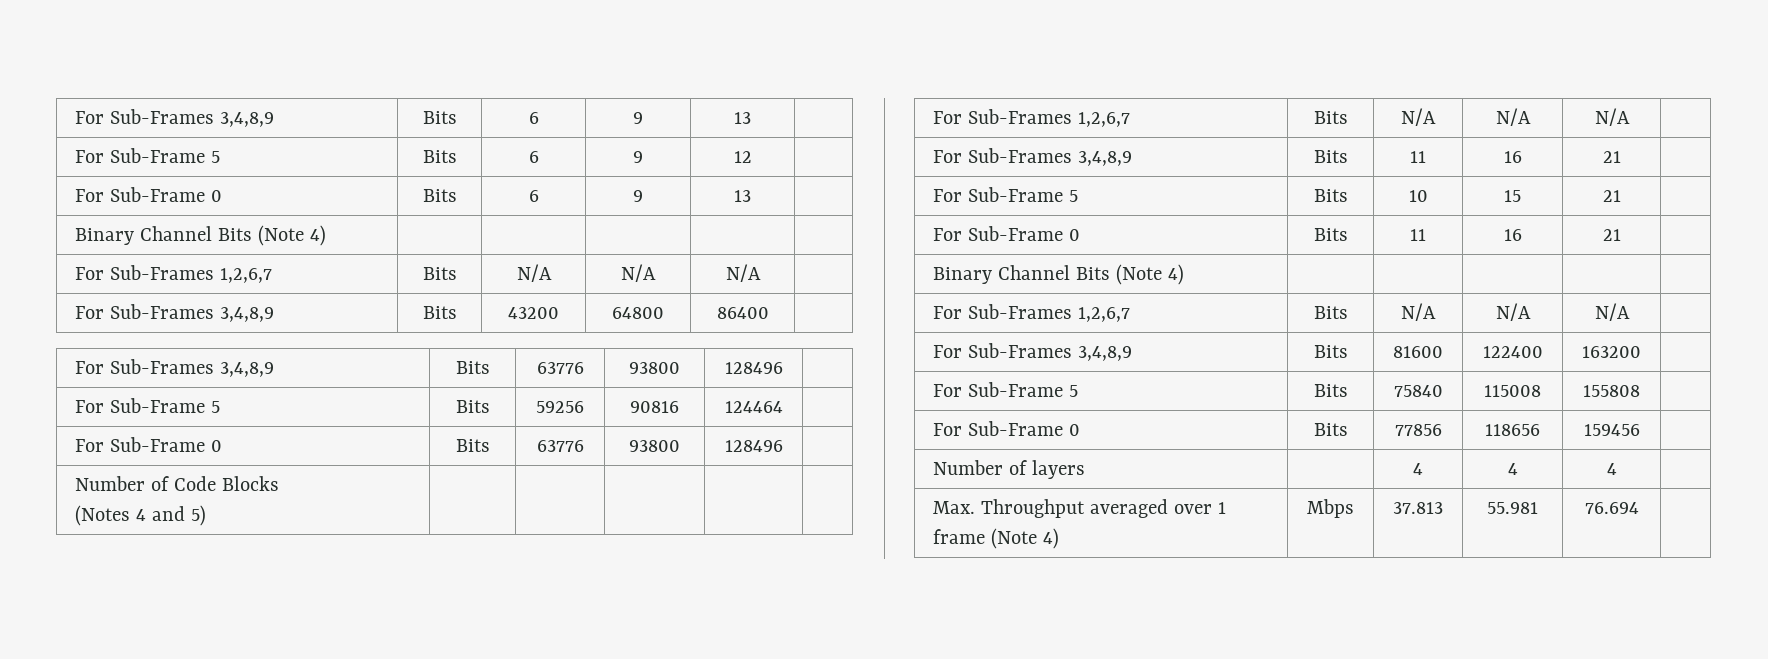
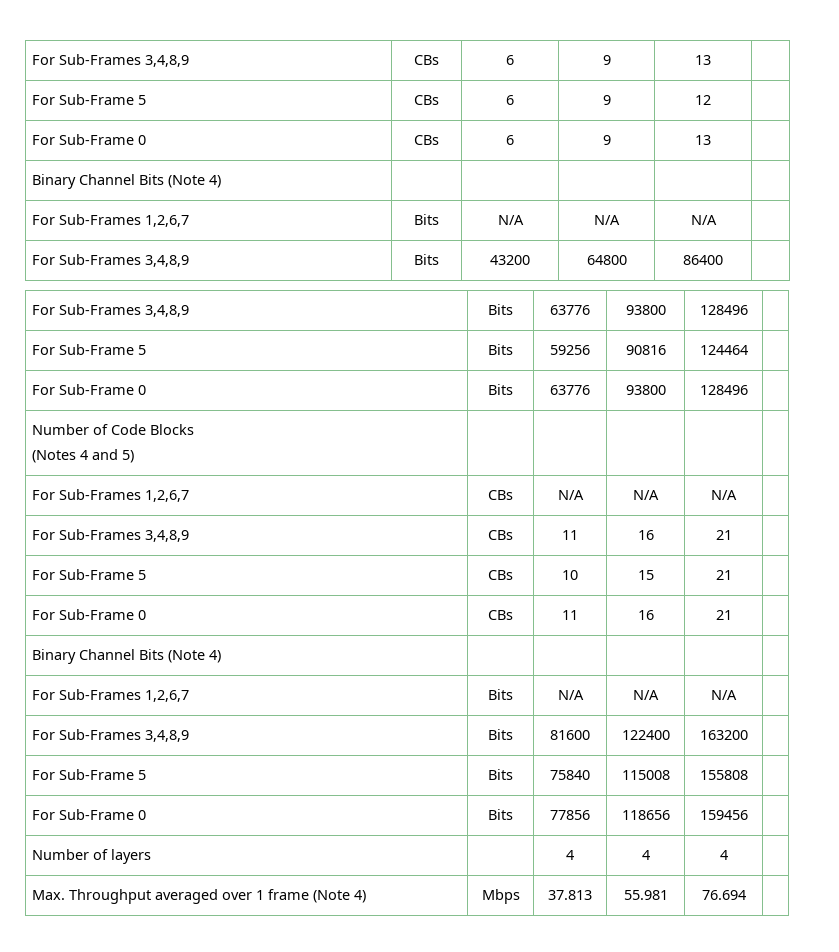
- For Sub-Frames 3,4,8,9 | Bits | 6 | 9 | 13 |
+ For Sub-Frames 3,4,8,9 | CBs | 6 | 9 | 13 |
- For Sub-Frame 5 | Bits | 6 | 9 | 12 |
+ For Sub-Frame 5 | CBs | 6 | 9 | 12 |
- For Sub-Frame 0 | Bits | 6 | 9 | 13 |
+ For Sub-Frame 0 | CBs | 6 | 9 | 13 |
  Number of Code Blocks
  (Notes 4 and 5) | | | | |
- For Sub-Frames 1,2,6,7 | Bits | N/A | N/A | N/A |
- For Sub-Frames 3,4,8,9 | Bits | 11 | 16 | 21 |
+ For Sub-Frames 1,2,6,7 | CBs | N/A | N/A | N/A |
+ For Sub-Frames 3,4,8,9 | CBs | 11 | 16 | 21 |
- For Sub-Frame 5 | Bits | 10 | 15 | 21 |
+ For Sub-Frame 5 | CBs | 10 | 15 | 21 |
- For Sub-Frame 0 | Bits | 11 | 16 | 21 |
+ For Sub-Frame 0 | CBs | 11 | 16 | 21 |

